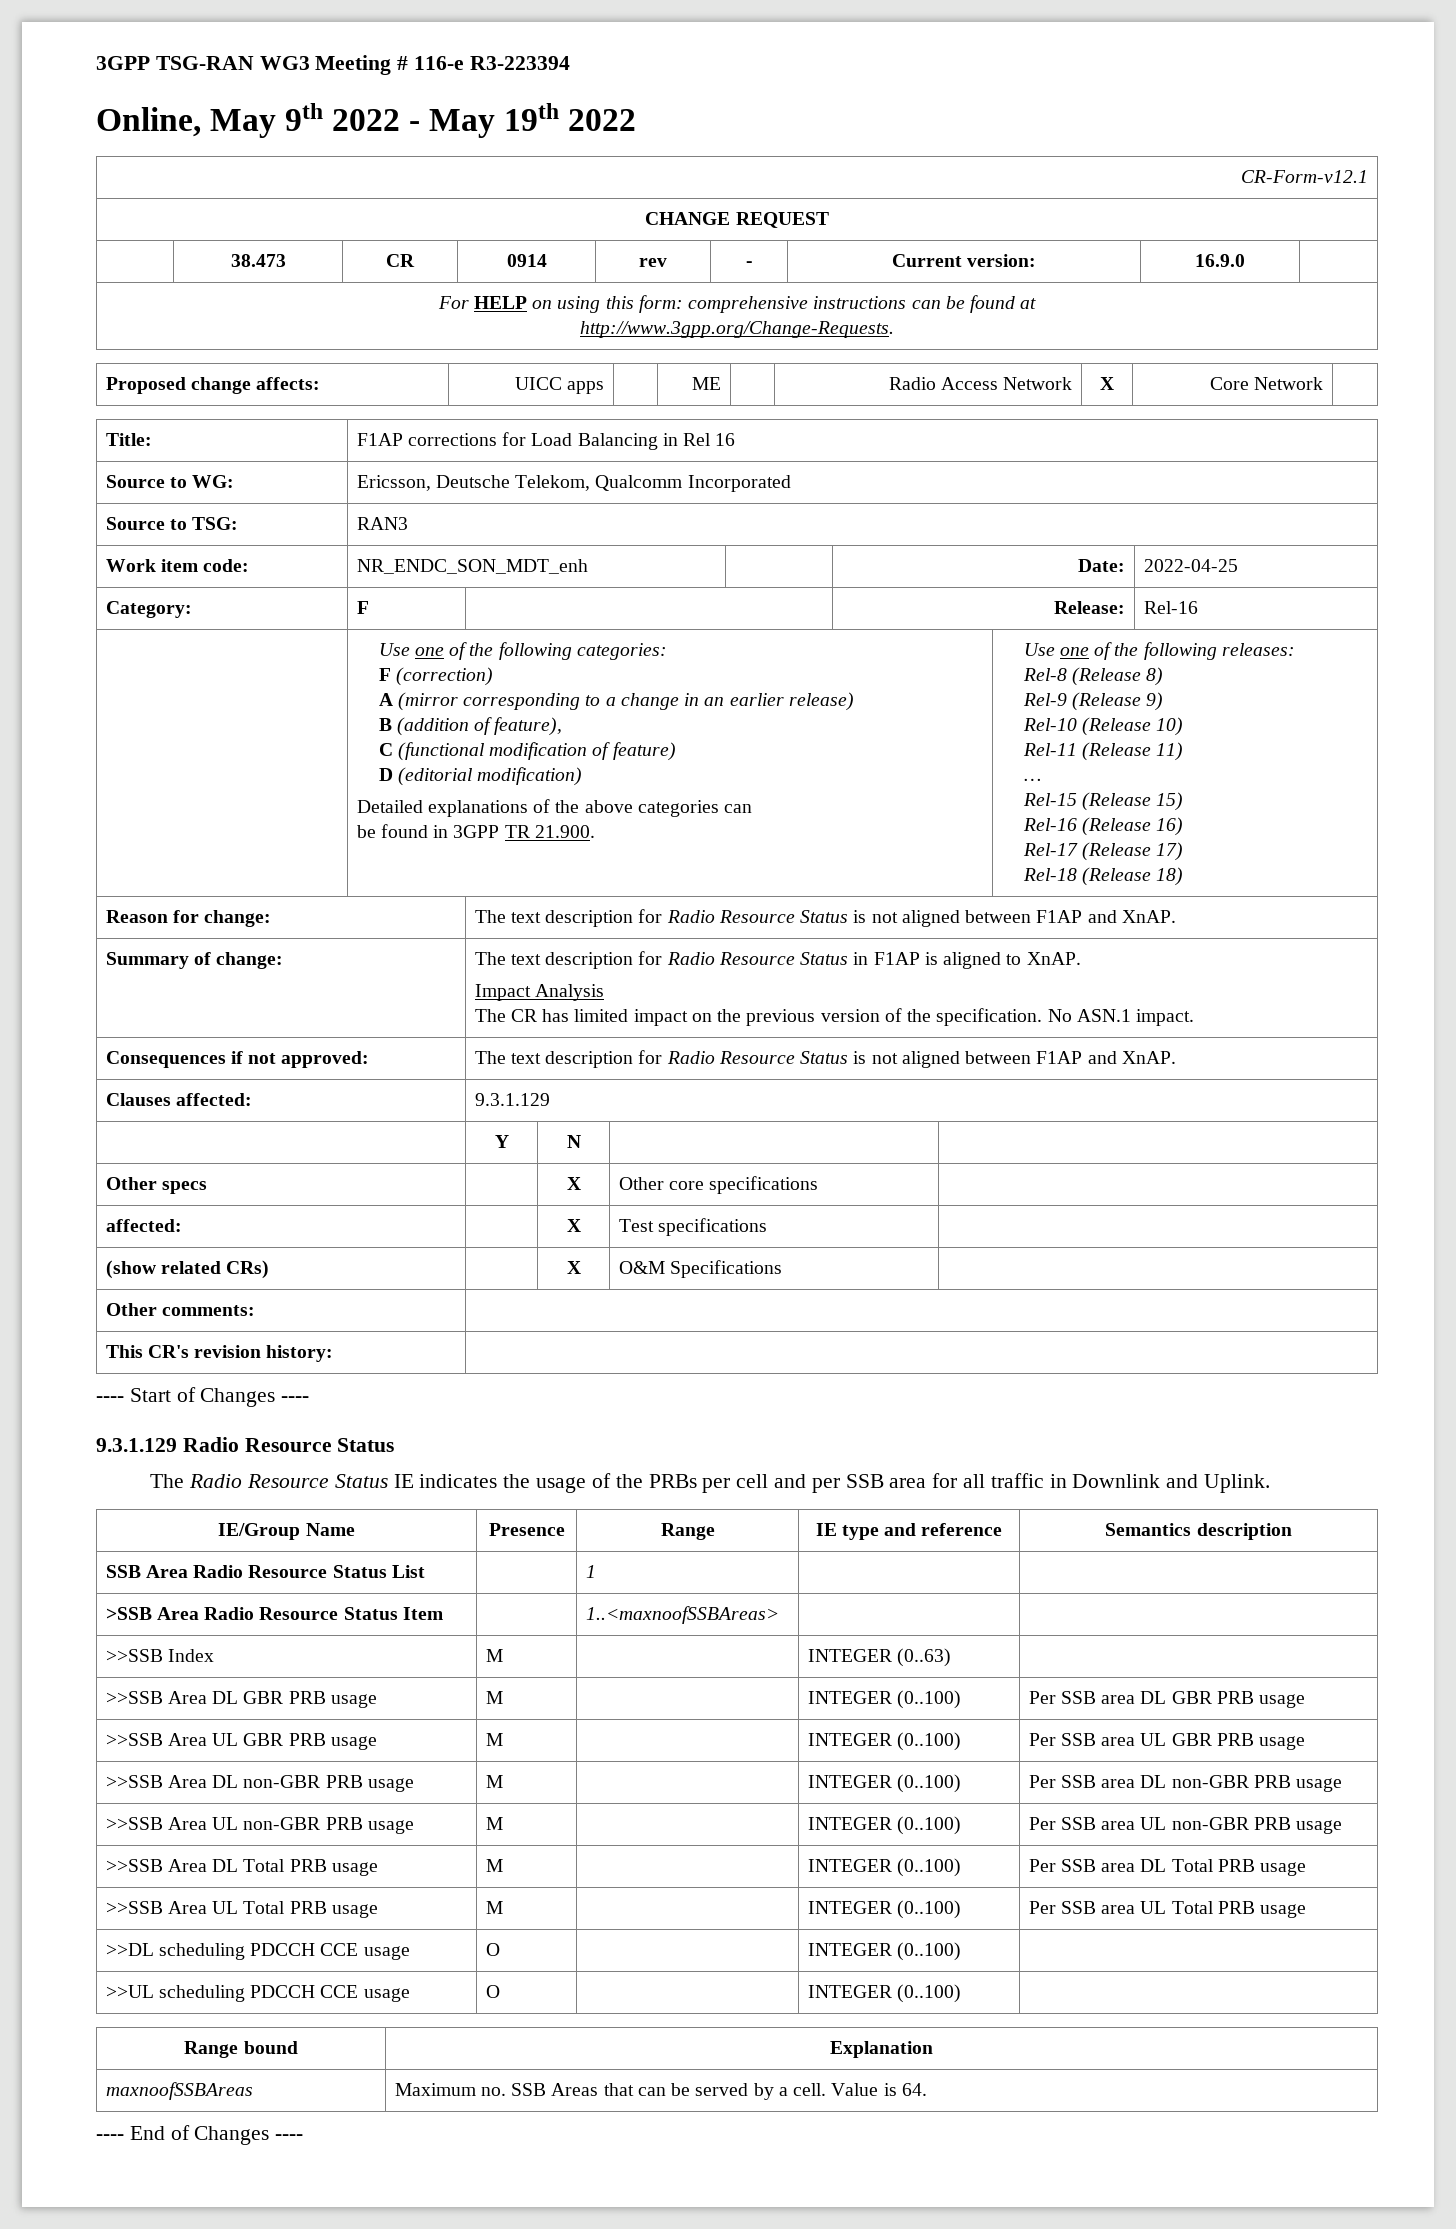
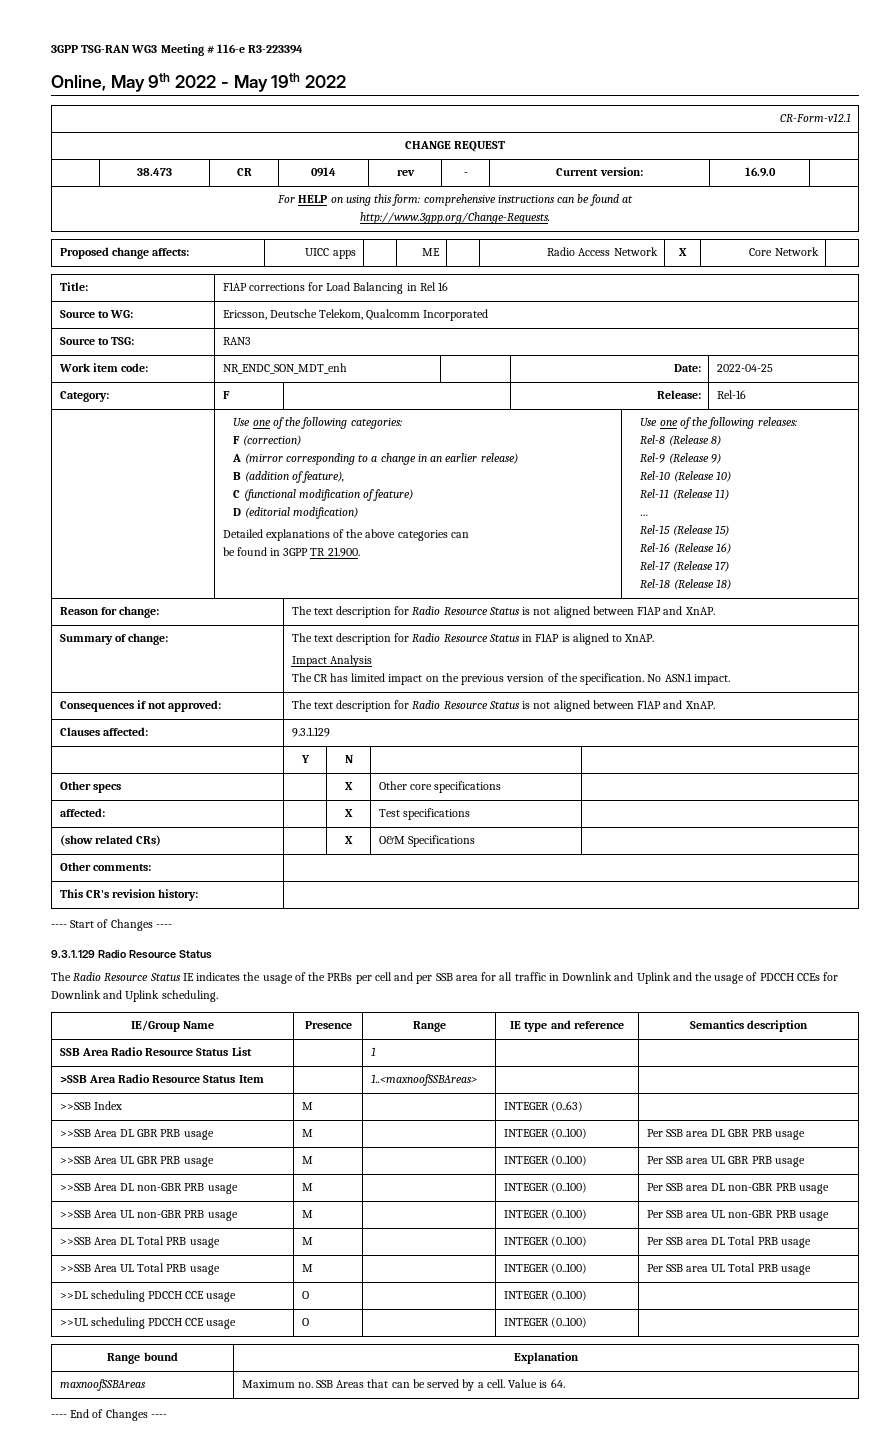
- The Radio Resource Status IE indicates the usage of the PRBs per cell and per SSB area for all traffic in Downlink and Uplink.
+ The Radio Resource Status IE indicates the usage of the PRBs per cell and per SSB area for all traffic in Downlink and Uplink and the usage of PDCCH CCEs for Downlink and Uplink scheduling.

